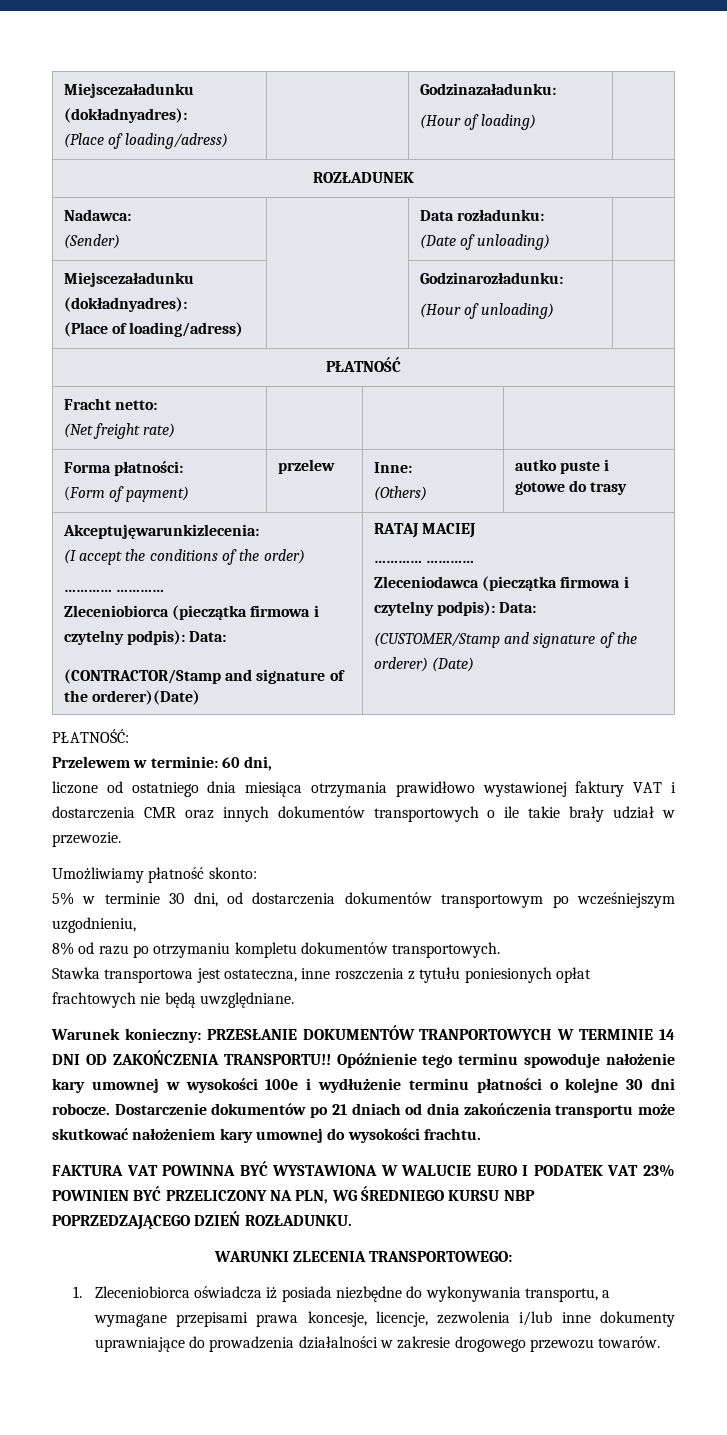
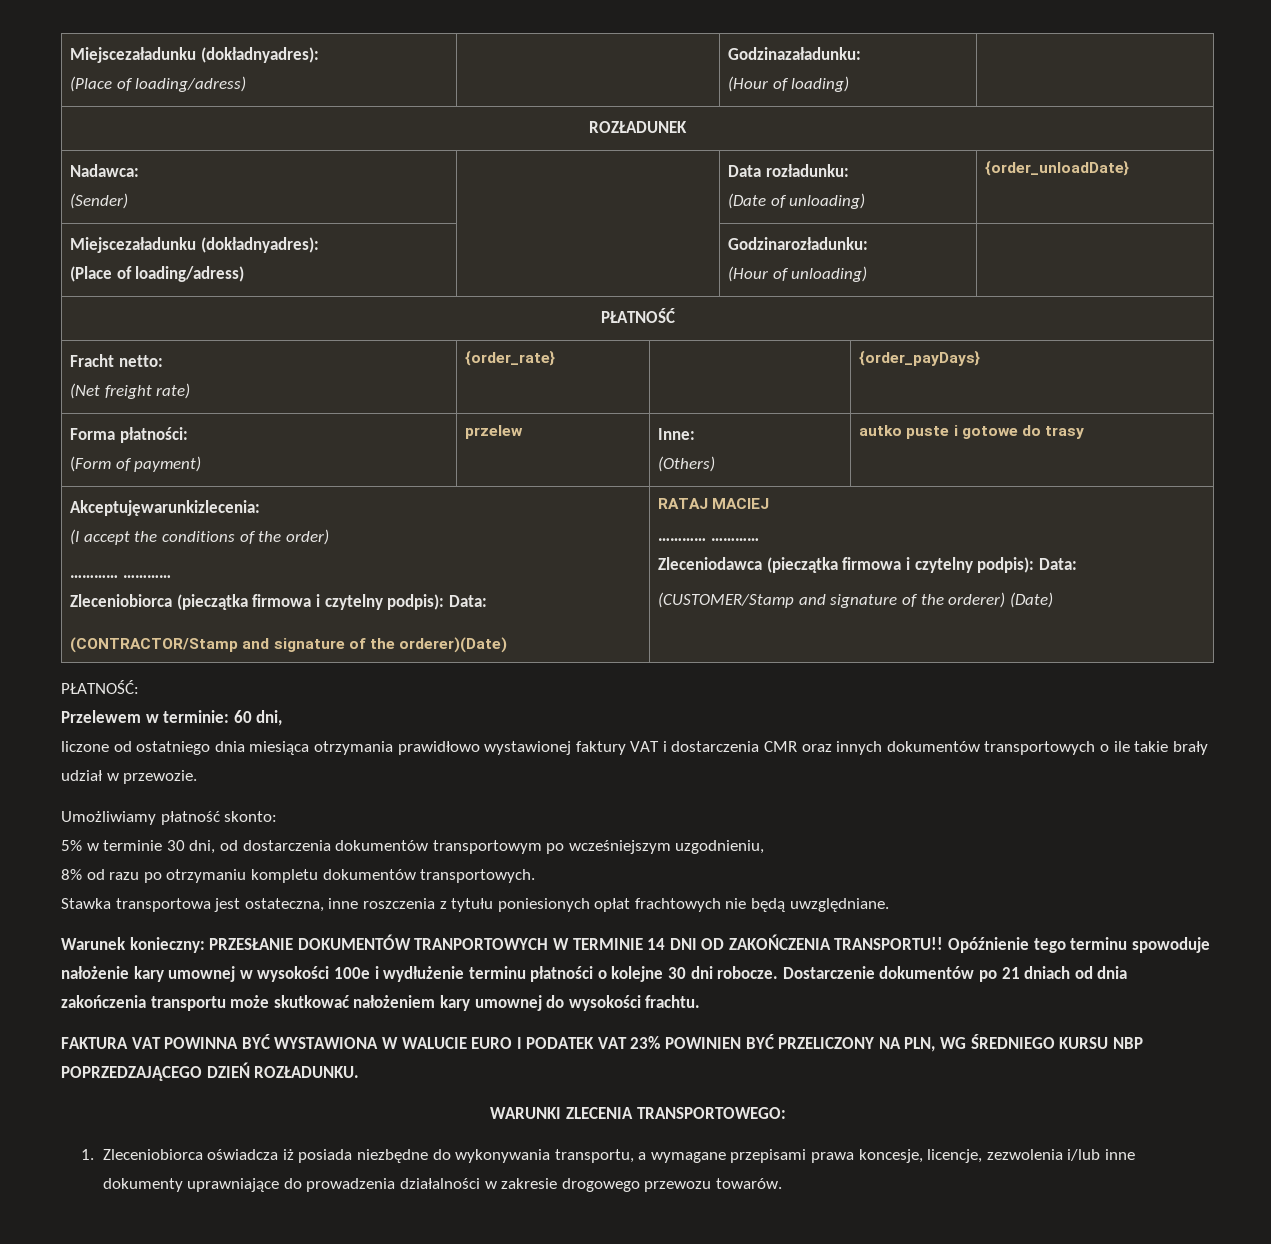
  Nadawca:
  (Sender) | | Data rozładunku:
- (Date of unloading) |
+ (Date of unloading) | {order_unloadDate}
  Fracht netto:
- (Net freight rate) | | |
+ (Net freight rate) | {order_rate} | | {order_payDays}

